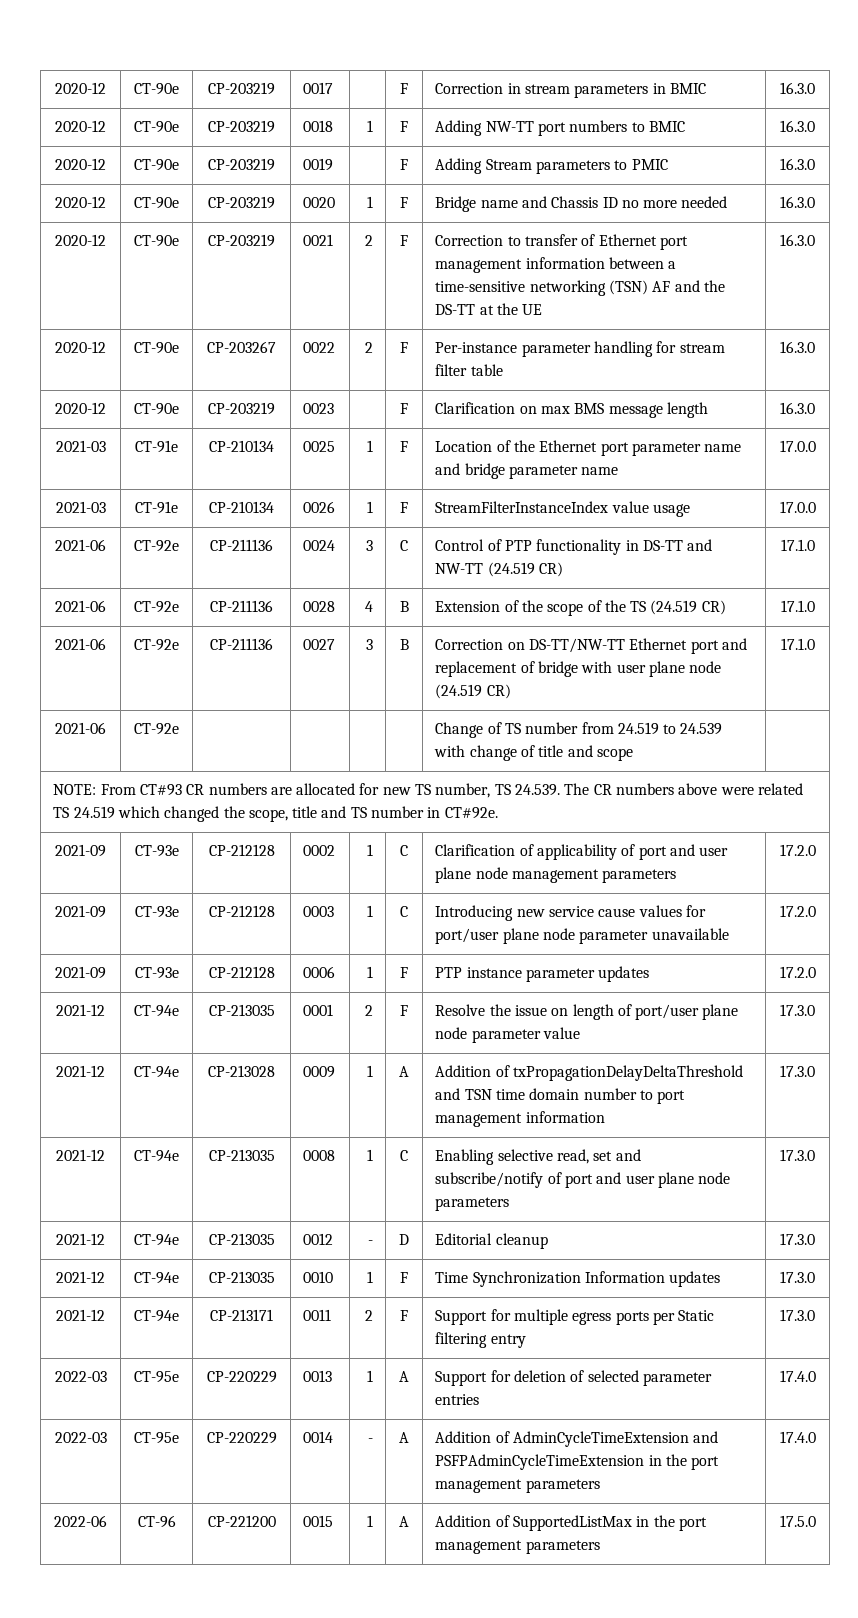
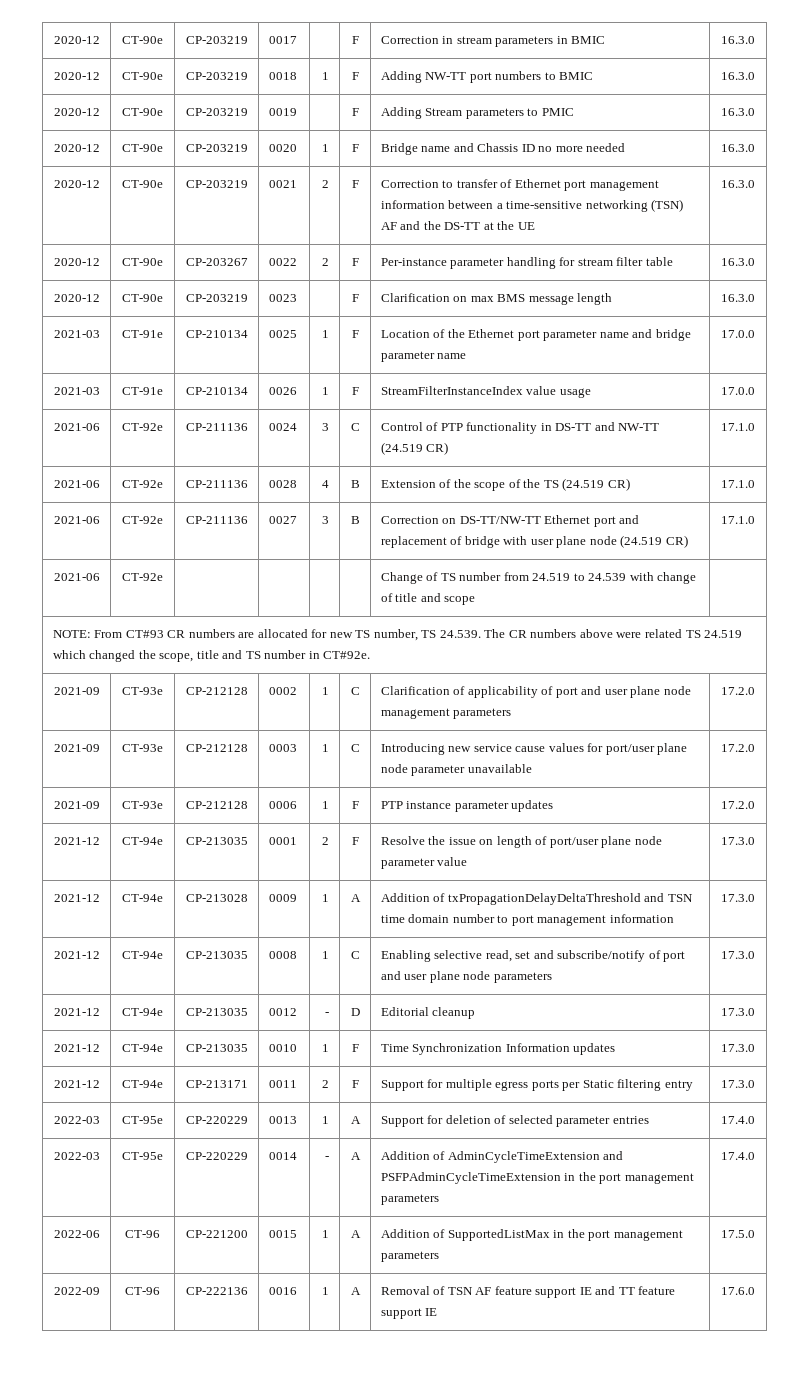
+ 2022-09 | CT-96 | CP-222136 | 0016 | 1 | A | Removal of TSN AF feature support IE and TT feature support IE | 17.6.0

